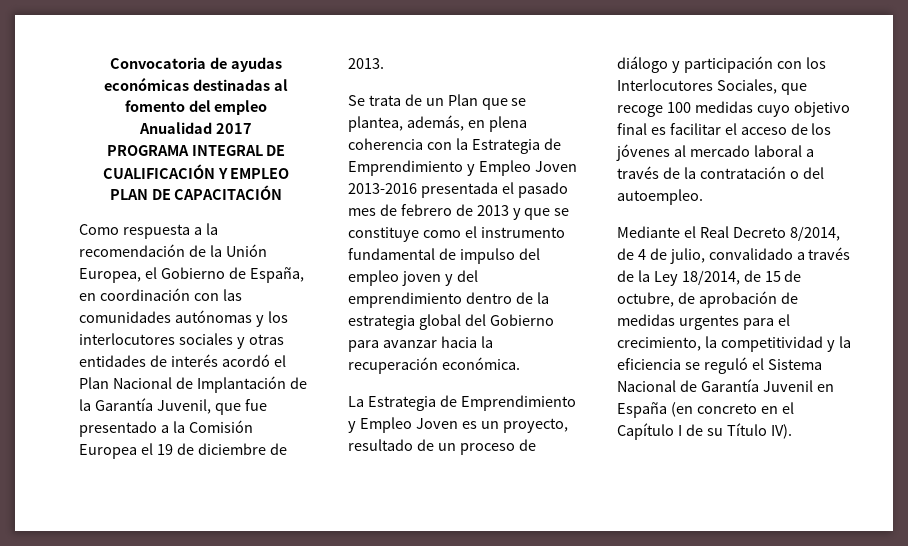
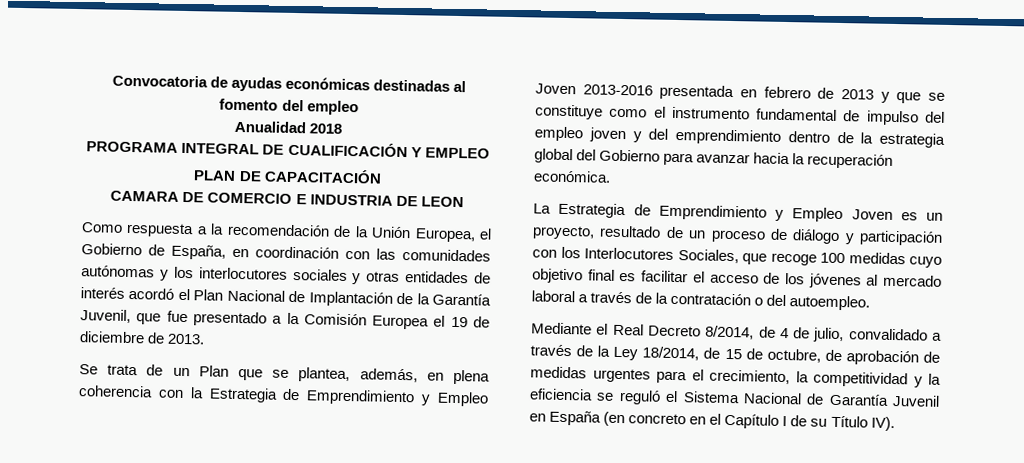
- Anualidad 2017
+ Anualidad 2018
+ CAMARA DE COMERCIO E INDUSTRIA DE LEON
- Se trata de un Plan que se plantea, además, en plena coherencia con la Estrategia de Emprendimiento y Empleo Joven 2013-2016 presentada el pasado mes de febrero de 2013 y que se constituye como el instrumento fundamental de impulso del empleo joven y del emprendimiento dentro de la estrategia global del Gobierno para avanzar hacia la recuperación económica.
+ Se trata de un Plan que se plantea, además, en plena coherencia con la Estrategia de Emprendimiento y Empleo Joven 2013-2016 presentada en febrero de 2013 y que se constituye como el instrumento fundamental de impulso del empleo joven y del emprendimiento dentro de la estrategia global del Gobierno para avanzar hacia la recuperación económica.

